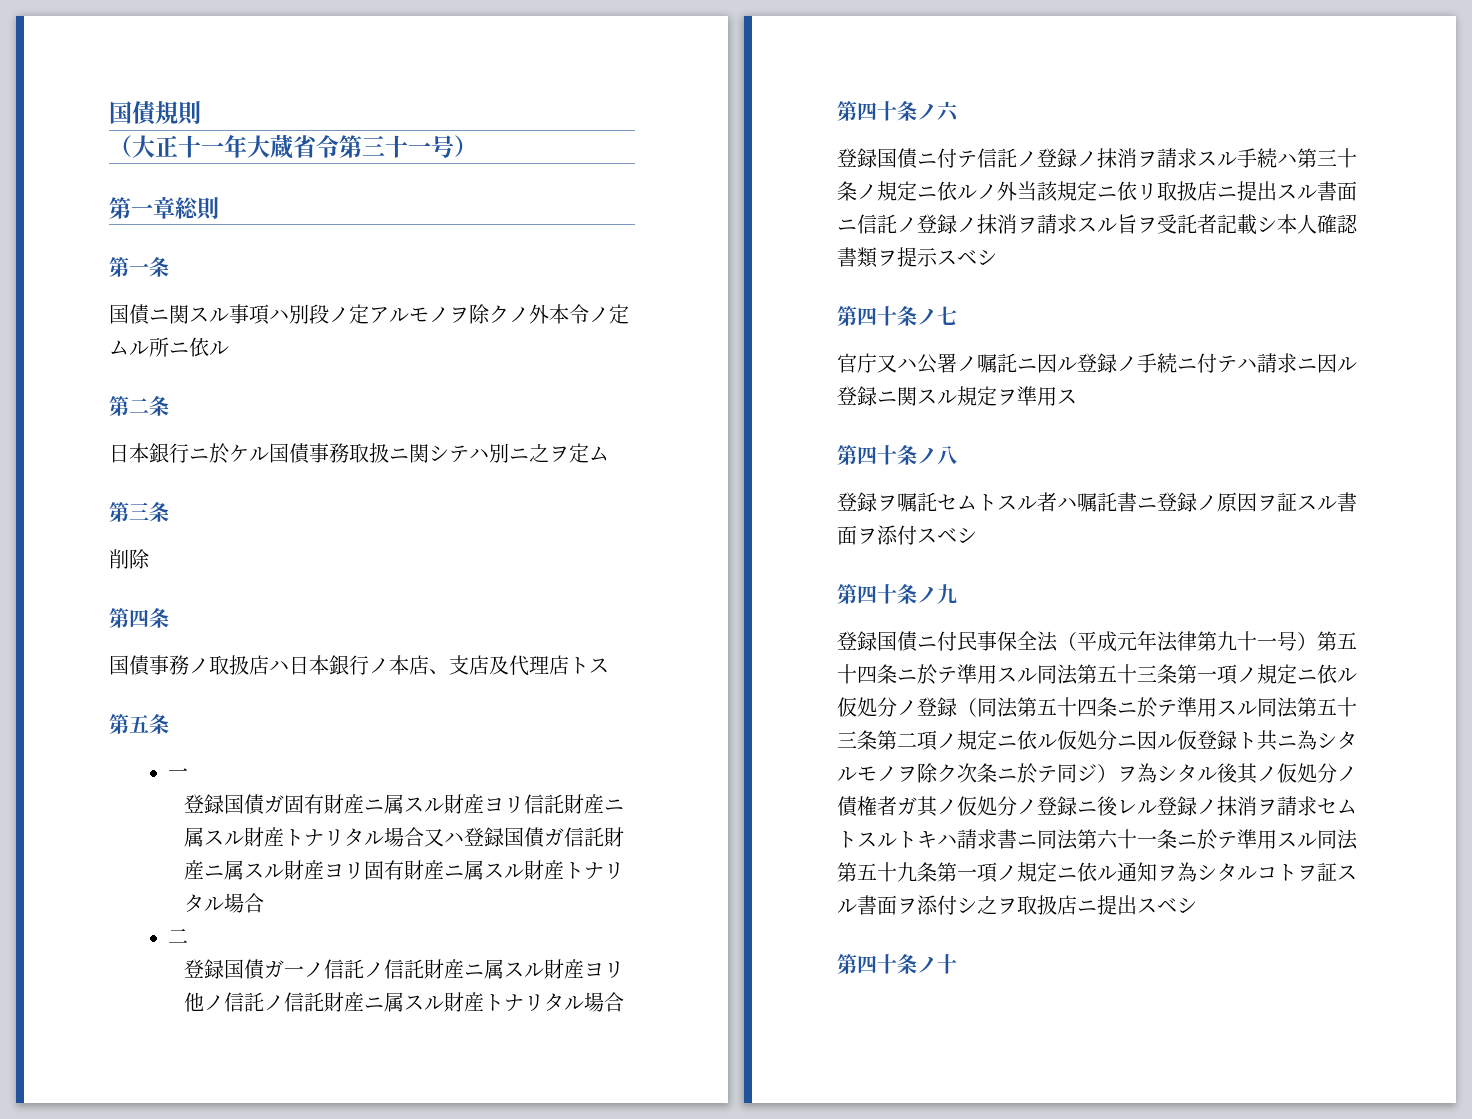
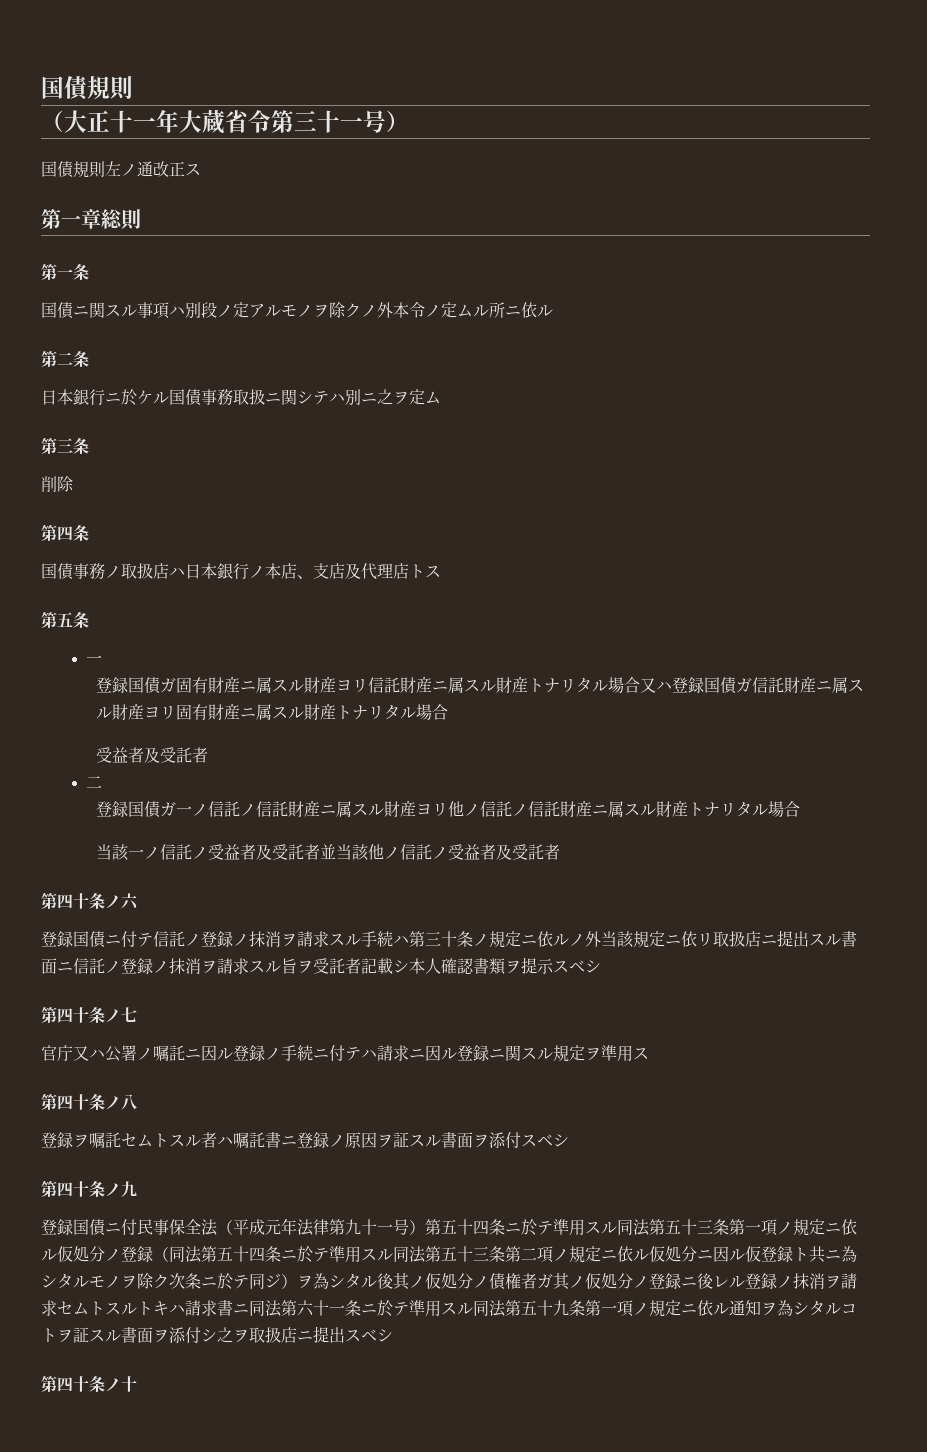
+ 国債規則左ノ通改正ス
  登録国債ガ固有財産ニ属スル財産ヨリ信託財産ニ属スル財産トナリタル場合又ハ登録国債ガ信託財産ニ属スル財産ヨリ固有財産ニ属スル財産トナリタル場合
+ 受益者及受託者
+ 当該一ノ信託ノ受益者及受託者並当該他ノ信託ノ受益者及受託者

